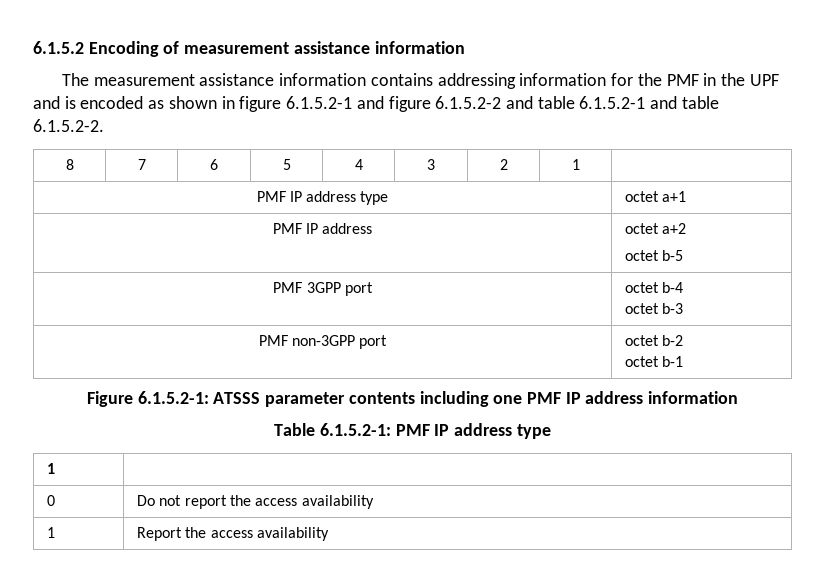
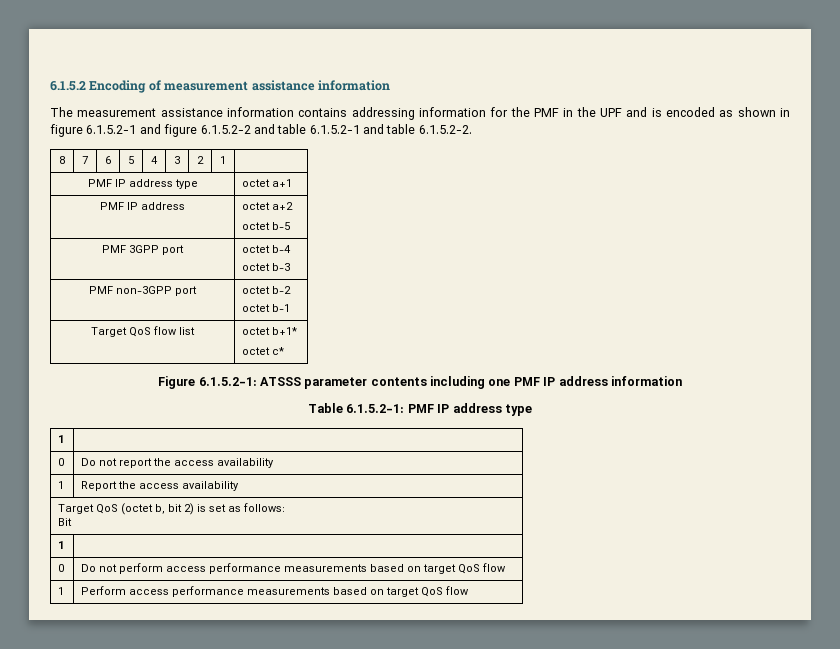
+ Target QoS flow list | octet b+1*
+ octet c*
+ Target QoS (octet b, bit 2) is set as follows:
+ Bit
+ 1 |
+ 0 | Do not perform access performance measurements based on target QoS flow
+ 1 | Perform access performance measurements based on target QoS flow

